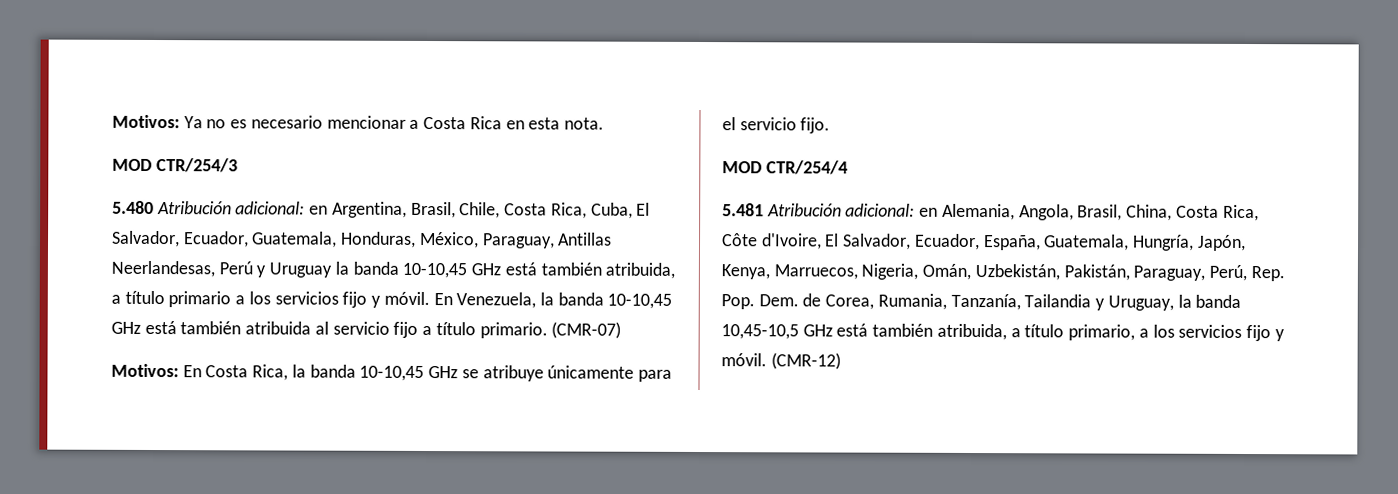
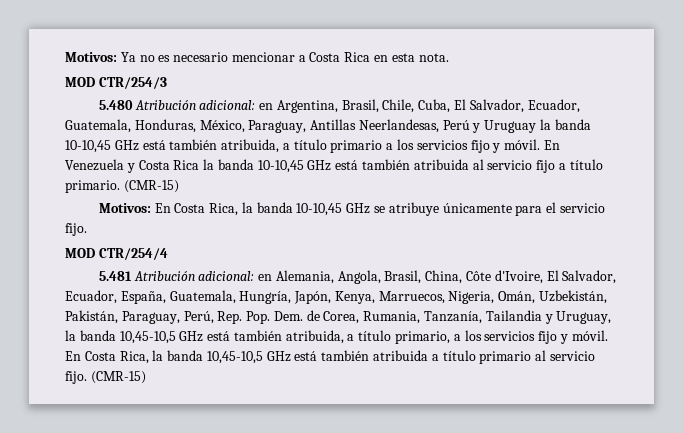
- 5.480 Atribución adicional: en Argentina, Brasil, Chile, Costa Rica, Cuba, El Salvador, Ecuador, Guatemala, Honduras, México, Paraguay, Antillas Neerlandesas, Perú y Uruguay la banda 10-10,45 GHz está también atribuida, a título primario a los servicios fijo y móvil.
+ 5.480 Atribución adicional: en Argentina, Brasil, Chile, Cuba, El Salvador, Ecuador, Guatemala, Honduras, México, Paraguay, Antillas Neerlandesas, Perú y Uruguay la banda 10-10,45 GHz está también atribuida, a título primario a los servicios fijo y móvil.
- En Venezuela, la banda 10-10,45 GHz está también atribuida al servicio fijo a título primario. (CMR-07)
+ En Venezuela y Costa Rica la banda 10-10,45 GHz está también atribuida al servicio fijo a título primario. (CMR-15)
- 5.481 Atribución adicional: en Alemania, Angola, Brasil, China, Costa Rica, Côte d'Ivoire, El Salvador, Ecuador, España, Guatemala, Hungría, Japón, Kenya, Marruecos, Nigeria, Omán, Uzbekistán, Pakistán, Paraguay, Perú, Rep. Pop. Dem. de Corea, Rumania, Tanzanía, Tailandia y Uruguay, la banda 10,45-10,5 GHz está también atribuida, a título primario, a los servicios fijo y móvil.
+ 5.481 Atribución adicional: en Alemania, Angola, Brasil, China, Côte d'Ivoire, El Salvador, Ecuador, España, Guatemala, Hungría, Japón, Kenya, Marruecos, Nigeria, Omán, Uzbekistán, Pakistán, Paraguay, Perú, Rep. Pop. Dem. de Corea, Rumania, Tanzanía, Tailandia y Uruguay, la banda 10,45-10,5 GHz está también atribuida, a título primario, a los servicios fijo y móvil.
- (CMR-12)
+ En Costa Rica, la banda 10,45-10,5 GHz está también atribuida a título primario al servicio fijo. (CMR-15)

